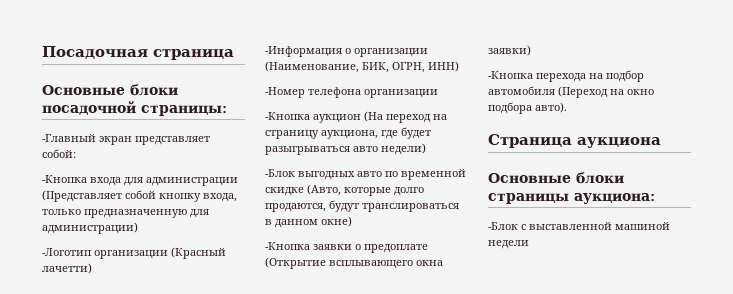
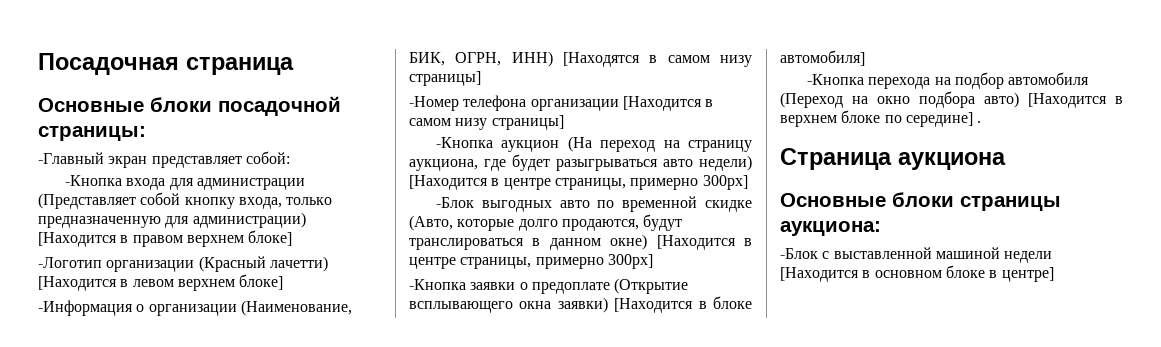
- -Кнопка входа для администрации (Представляет собой кнопку входа, только предназначенную для администрации)
+ -Кнопка входа для администрации (Представляет собой кнопку входа, только предназначенную для администрации) [Находится в правом верхнем блоке]
- -Логотип организации (Красный лачетти)
+ -Логотип организации (Красный лачетти) [Находится в левом верхнем блоке]
- -Информация о организации (Наименование, БИК, ОГРН, ИНН)
- -Номер телефона организации
+ -Информация о организации (Наименование, БИК, ОГРН, ИНН) [Находятся в самом низу страницы]
+ -Номер телефона организации [Находится в самом низу страницы]
- -Кнопка аукцион (На переход на страницу аукциона, где будет разыгрываться авто недели)
+ -Кнопка аукцион (На переход на страницу аукциона, где будет разыгрываться авто недели) [Находится в центре страницы, примерно 300px]
- -Блок выгодных авто по временной скидке (Авто, которые долго продаются, будут транслироваться в данном окне)
+ -Блок выгодных авто по временной скидке (Авто, которые долго продаются, будут транслироваться в данном окне) [Находится в центре страницы, примерно 300px]
- -Кнопка заявки о предоплате (Открытие всплывающего окна заявки)
+ -Кнопка заявки о предоплате (Открытие всплывающего окна заявки) [Находится в блоке автомобиля]
- -Кнопка перехода на подбор автомобиля (Переход на окно подбора авто).
+ -Кнопка перехода на подбор автомобиля (Переход на окно подбора авто) [Находится в верхнем блоке по середине] .
- -Блок с выставленной машиной недели
+ -Блок с выставленной машиной недели [Находится в основном блоке в центре]

